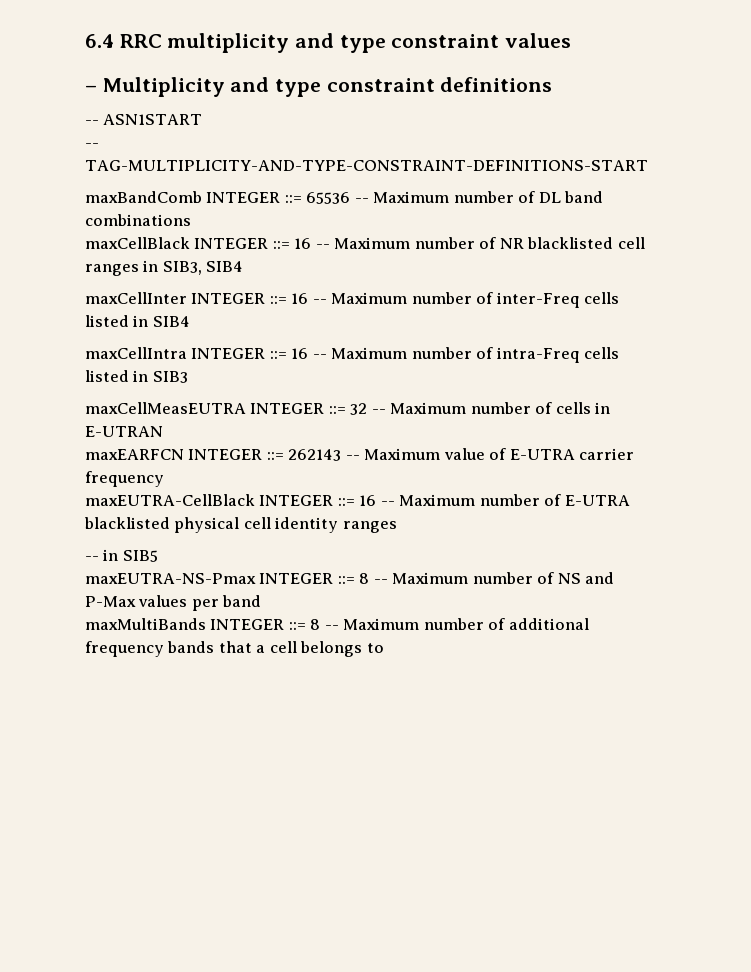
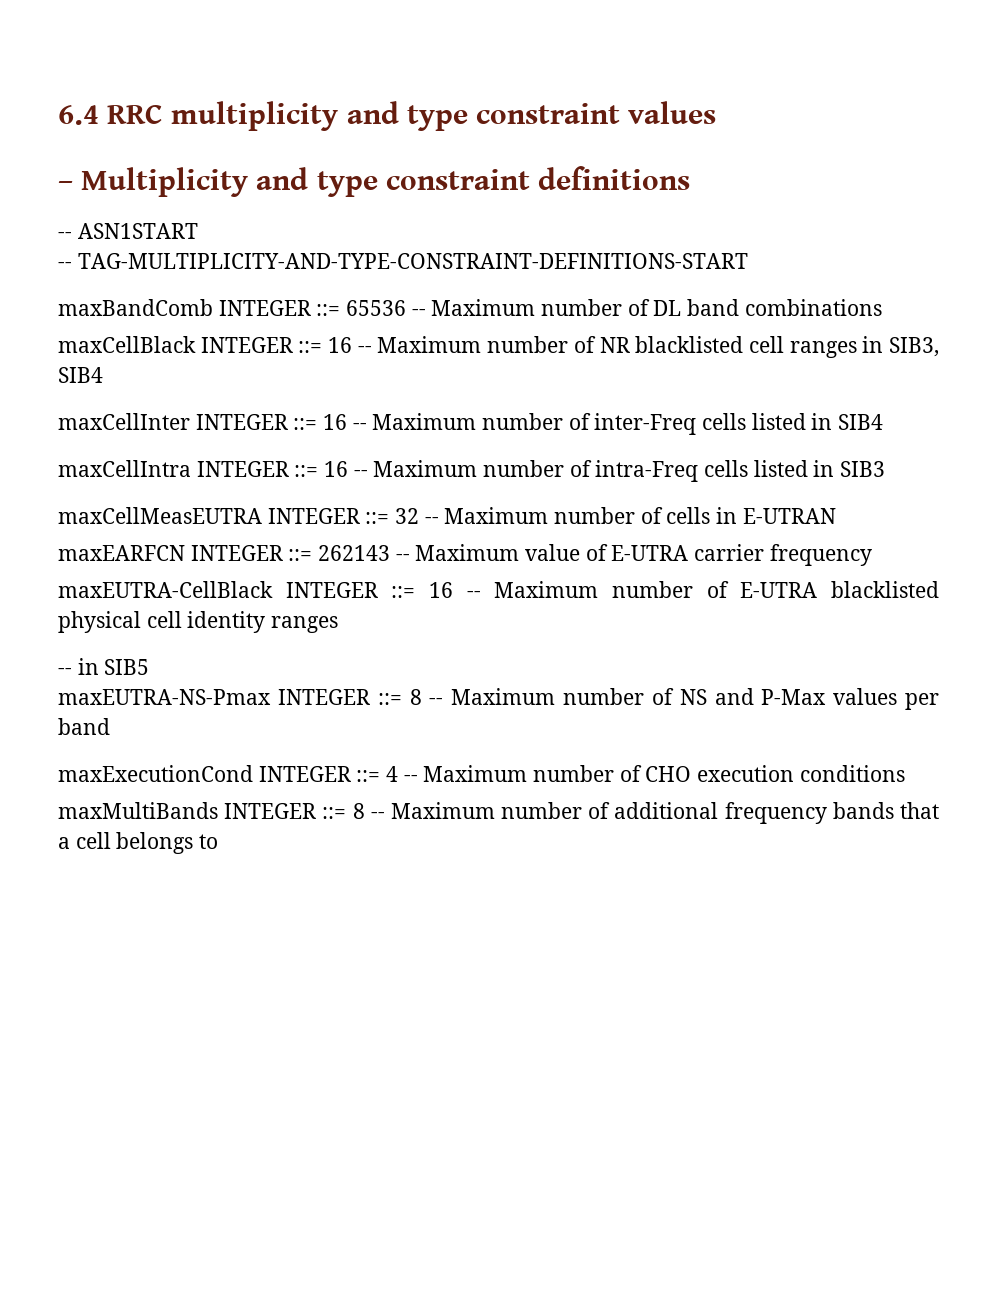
+ maxExecutionCond INTEGER ::= 4 -- Maximum number of CHO execution conditions

